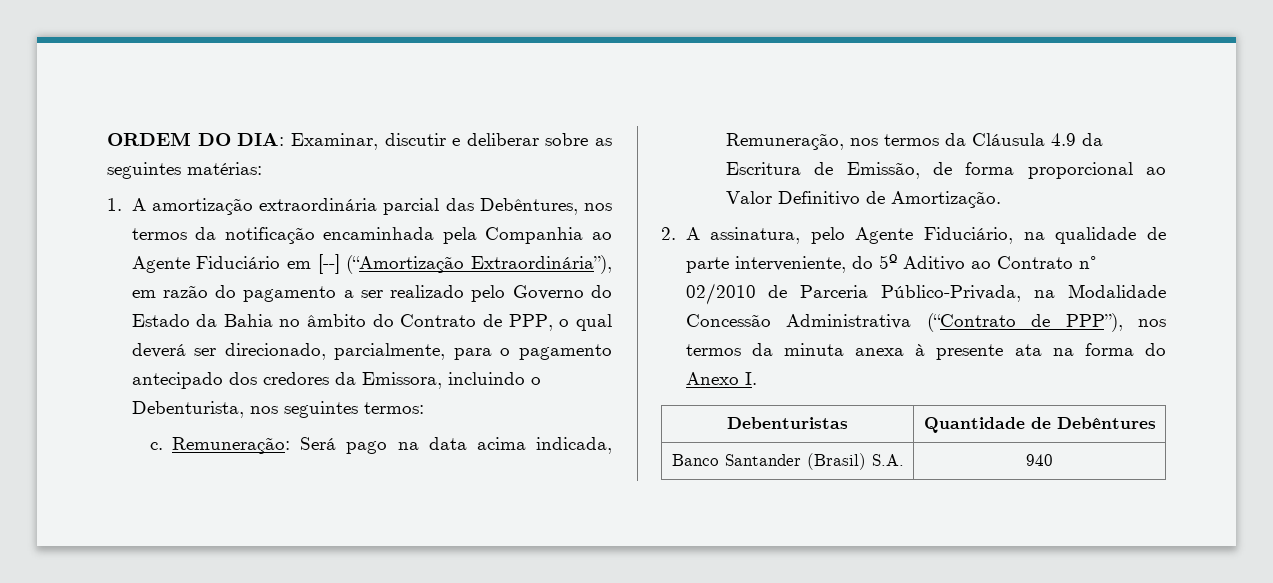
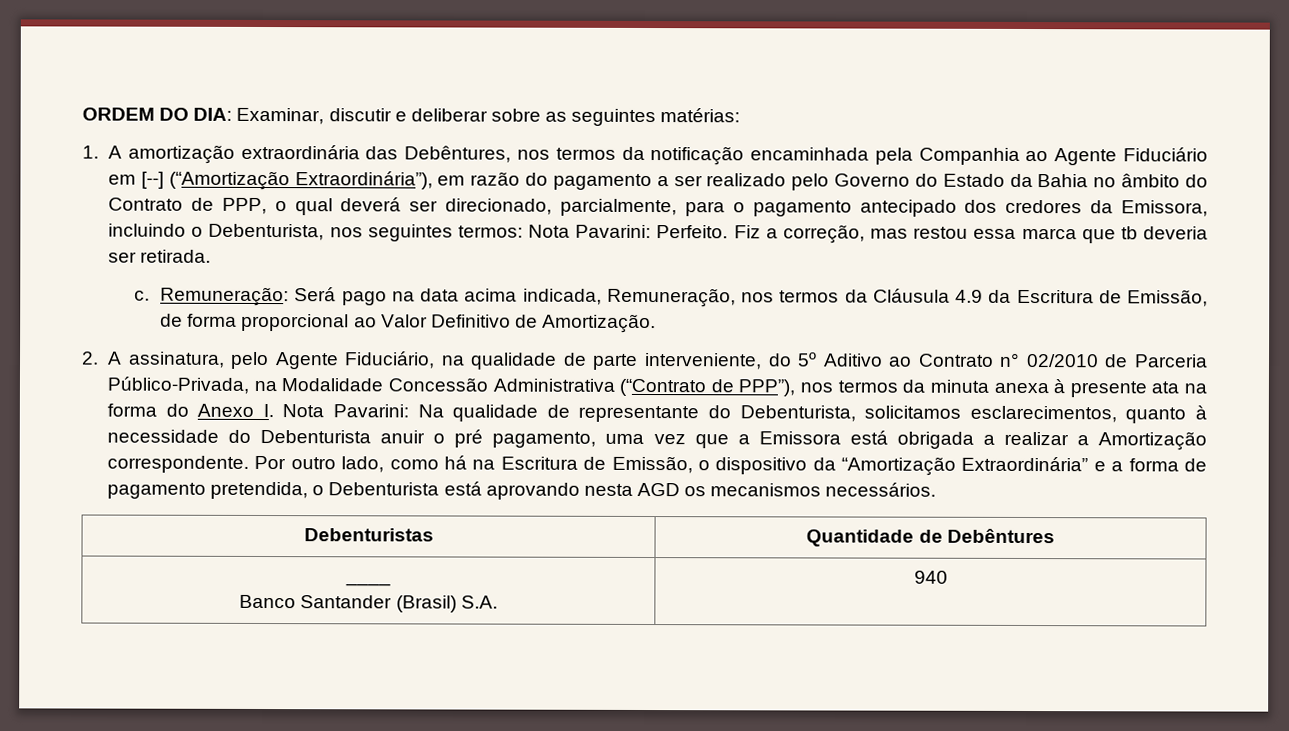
- 1. A amortização extraordinária parcial das Debêntures, nos termos da notificação encaminhada pela Companhia ao Agente Fiduciário em [--] (“Amortização Extraordinária”), em razão do pagamento a ser realizado pelo Governo do Estado da Bahia no âmbito do Contrato de PPP, o qual deverá ser direcionado, parcialmente, para o pagamento antecipado dos credores da Emissora, incluindo o Debenturista, nos seguintes termos:
+ 1. A amortização extraordinária das Debêntures, nos termos da notificação encaminhada pela Companhia ao Agente Fiduciário em [--] (“Amortização Extraordinária”), em razão do pagamento a ser realizado pelo Governo do Estado da Bahia no âmbito do Contrato de PPP, o qual deverá ser direcionado, parcialmente, para o pagamento antecipado dos credores da Emissora, incluindo o Debenturista, nos seguintes termos: Nota Pavarini: Perfeito. Fiz a correção, mas restou essa marca que tb deveria ser retirada.
- 2. A assinatura, pelo Agente Fiduciário, na qualidade de parte interveniente, do 5º Aditivo ao Contrato n° 02/2010 de Parceria Público-Privada, na Modalidade Concessão Administrativa (“Contrato de PPP”), nos termos da minuta anexa à presente ata na forma do Anexo I.
+ 2. A assinatura, pelo Agente Fiduciário, na qualidade de parte interveniente, do 5º Aditivo ao Contrato n° 02/2010 de Parceria Público-Privada, na Modalidade Concessão Administrativa (“Contrato de PPP”), nos termos da minuta anexa à presente ata na forma do Anexo I. Nota Pavarini: Na qualidade de representante do Debenturista, solicitamos esclarecimentos, quanto à necessidade do Debenturista anuir o pré pagamento, uma vez que a Emissora está obrigada a realizar a Amortização correspondente. Por outro lado, como há na Escritura de Emissão, o dispositivo da “Amortização Extraordinária” e a forma de pagamento pretendida, o Debenturista está aprovando nesta AGD os mecanismos necessários.
+ ____

